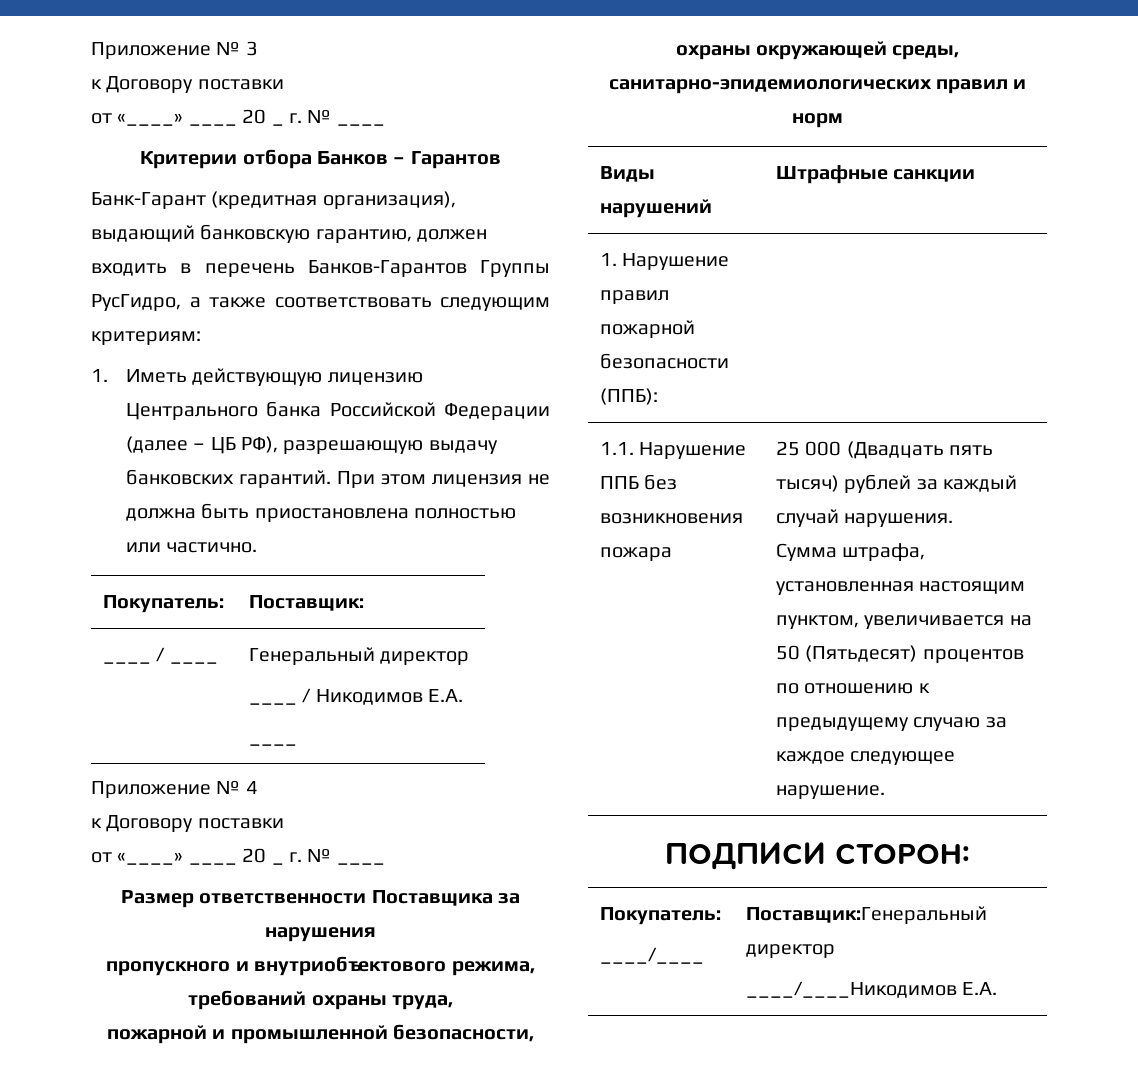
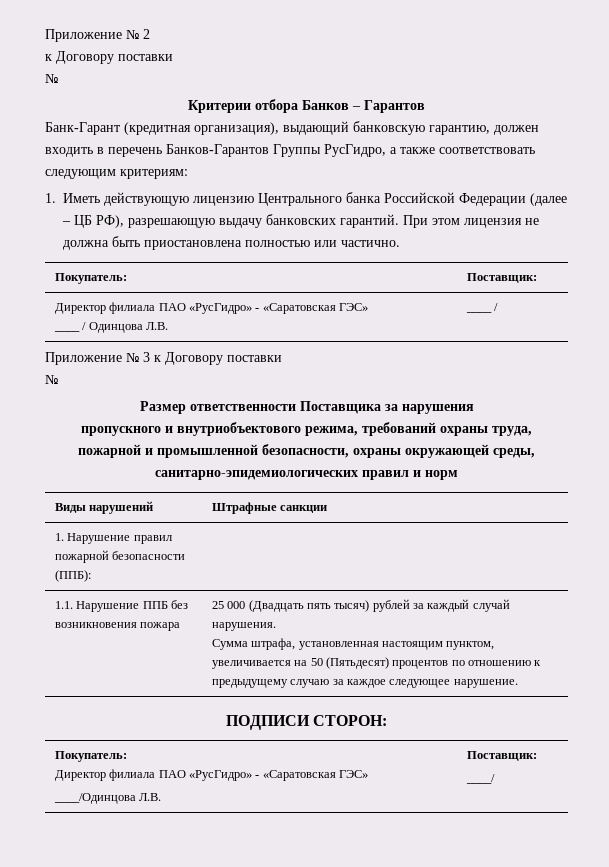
- Приложение № 3
+ Приложение № 2
  к Договору поставки
- от «____» ____ 20 _ г. № ____
+ №
  Покупатель: | Поставщик:
- ____ / ____ | Генеральный директор
- ____ / Никодимов Е.А.
- ____
- Приложение № 4
- к Договору поставки
- от «____» ____ 20 _ г. № ____
+ Директор филиала ПАО «РусГидро» - «Саратовская ГЭС»
+ ____ / Одинцова Л.В. | ____ /
+ Приложение № 3 к Договору поставки
+ №
  ПОДПИСИ СТОРОН:
  Покупатель:
- ____/____ | Поставщик:Генеральный директор
- ____/____Никодимов Е.А.
+ Директор филиала ПАО «РусГидро» - «Саратовская ГЭС»
+ ____/Одинцова Л.В. | Поставщик:
+ ____/

